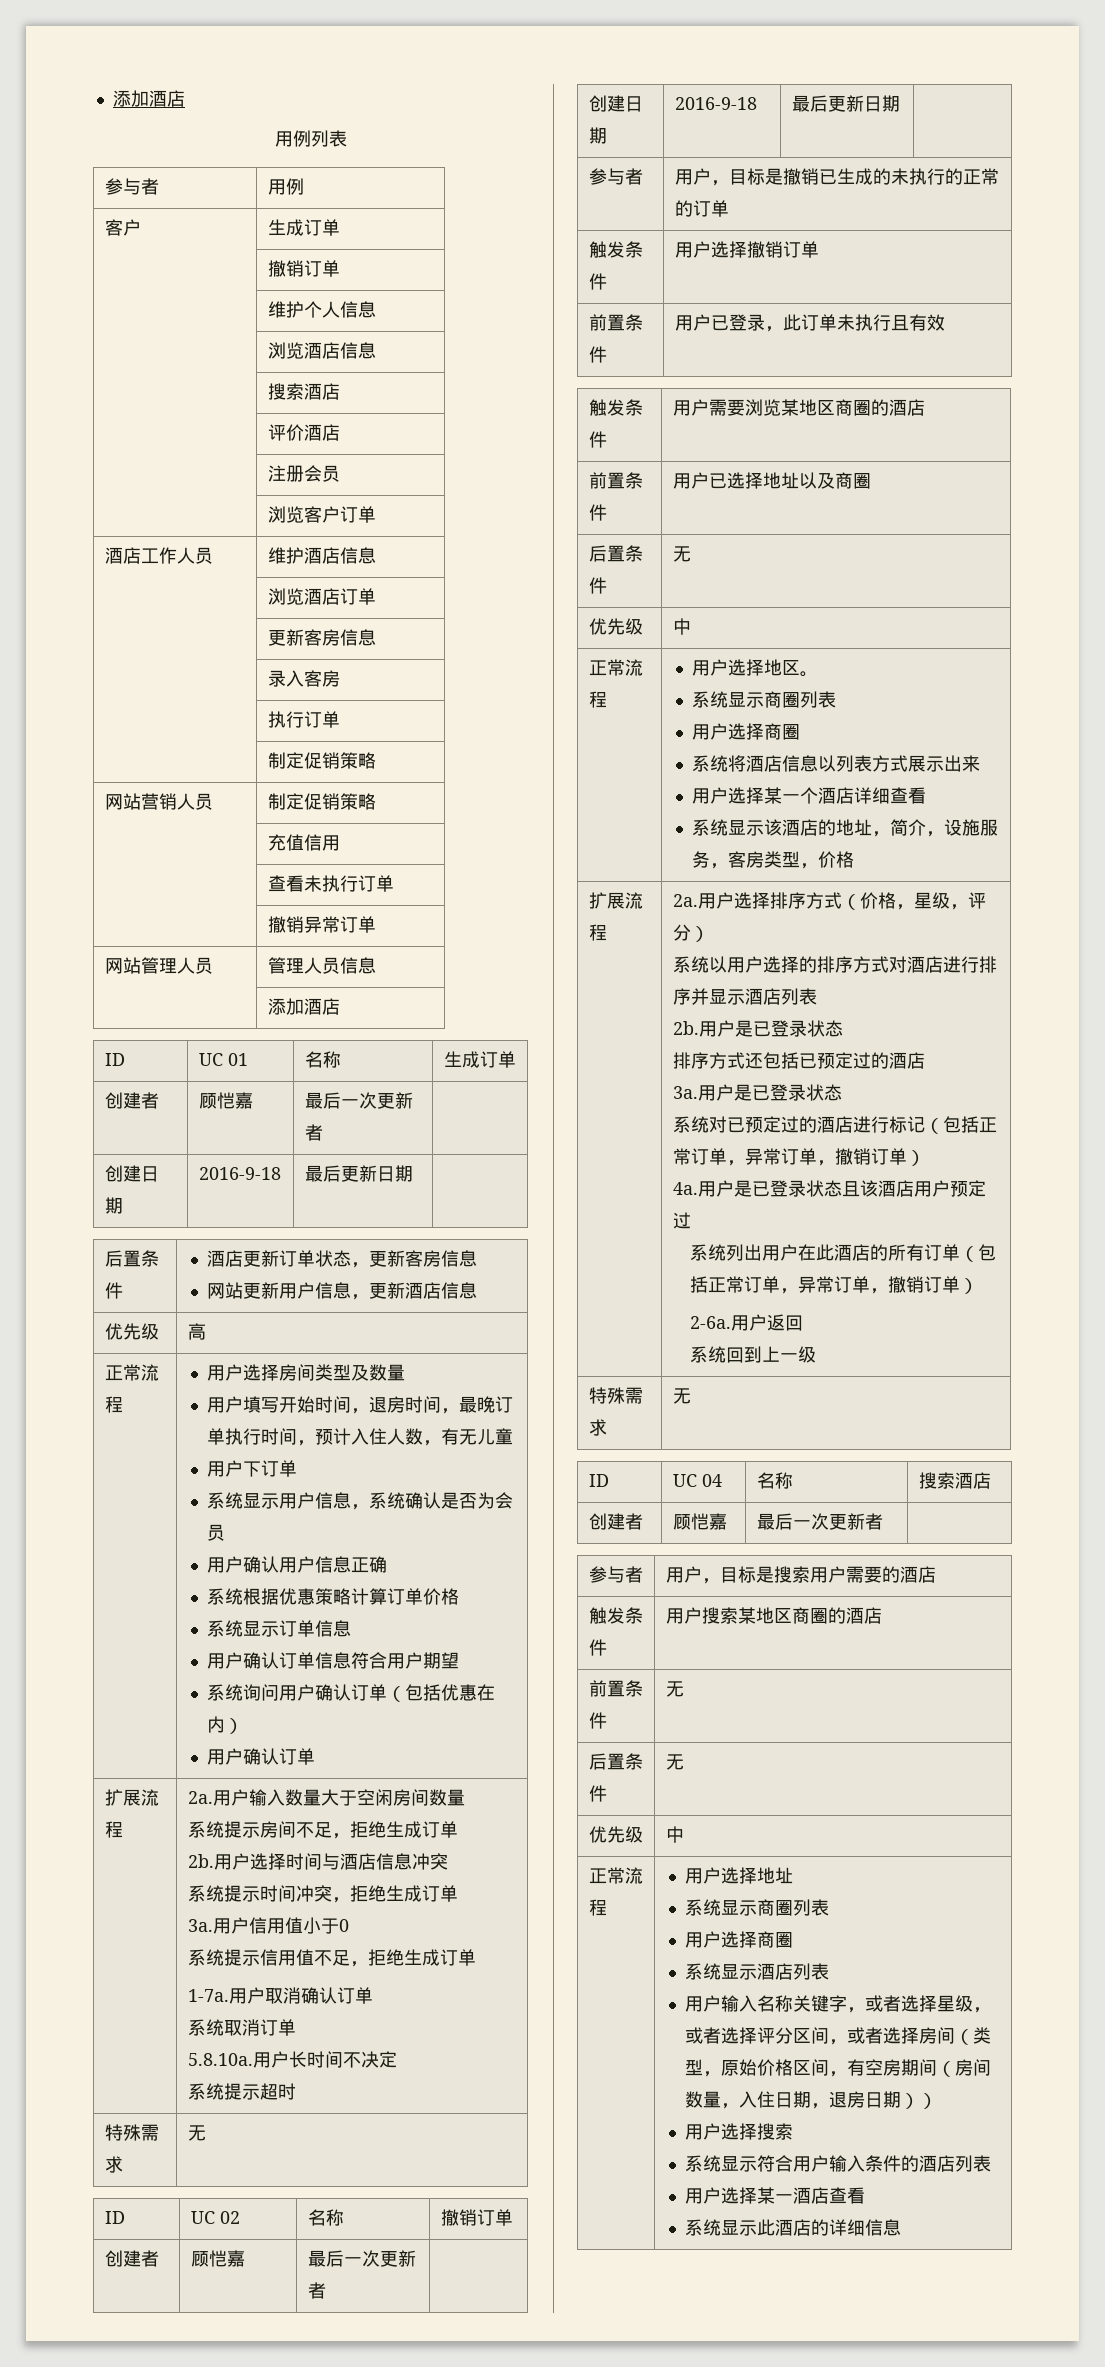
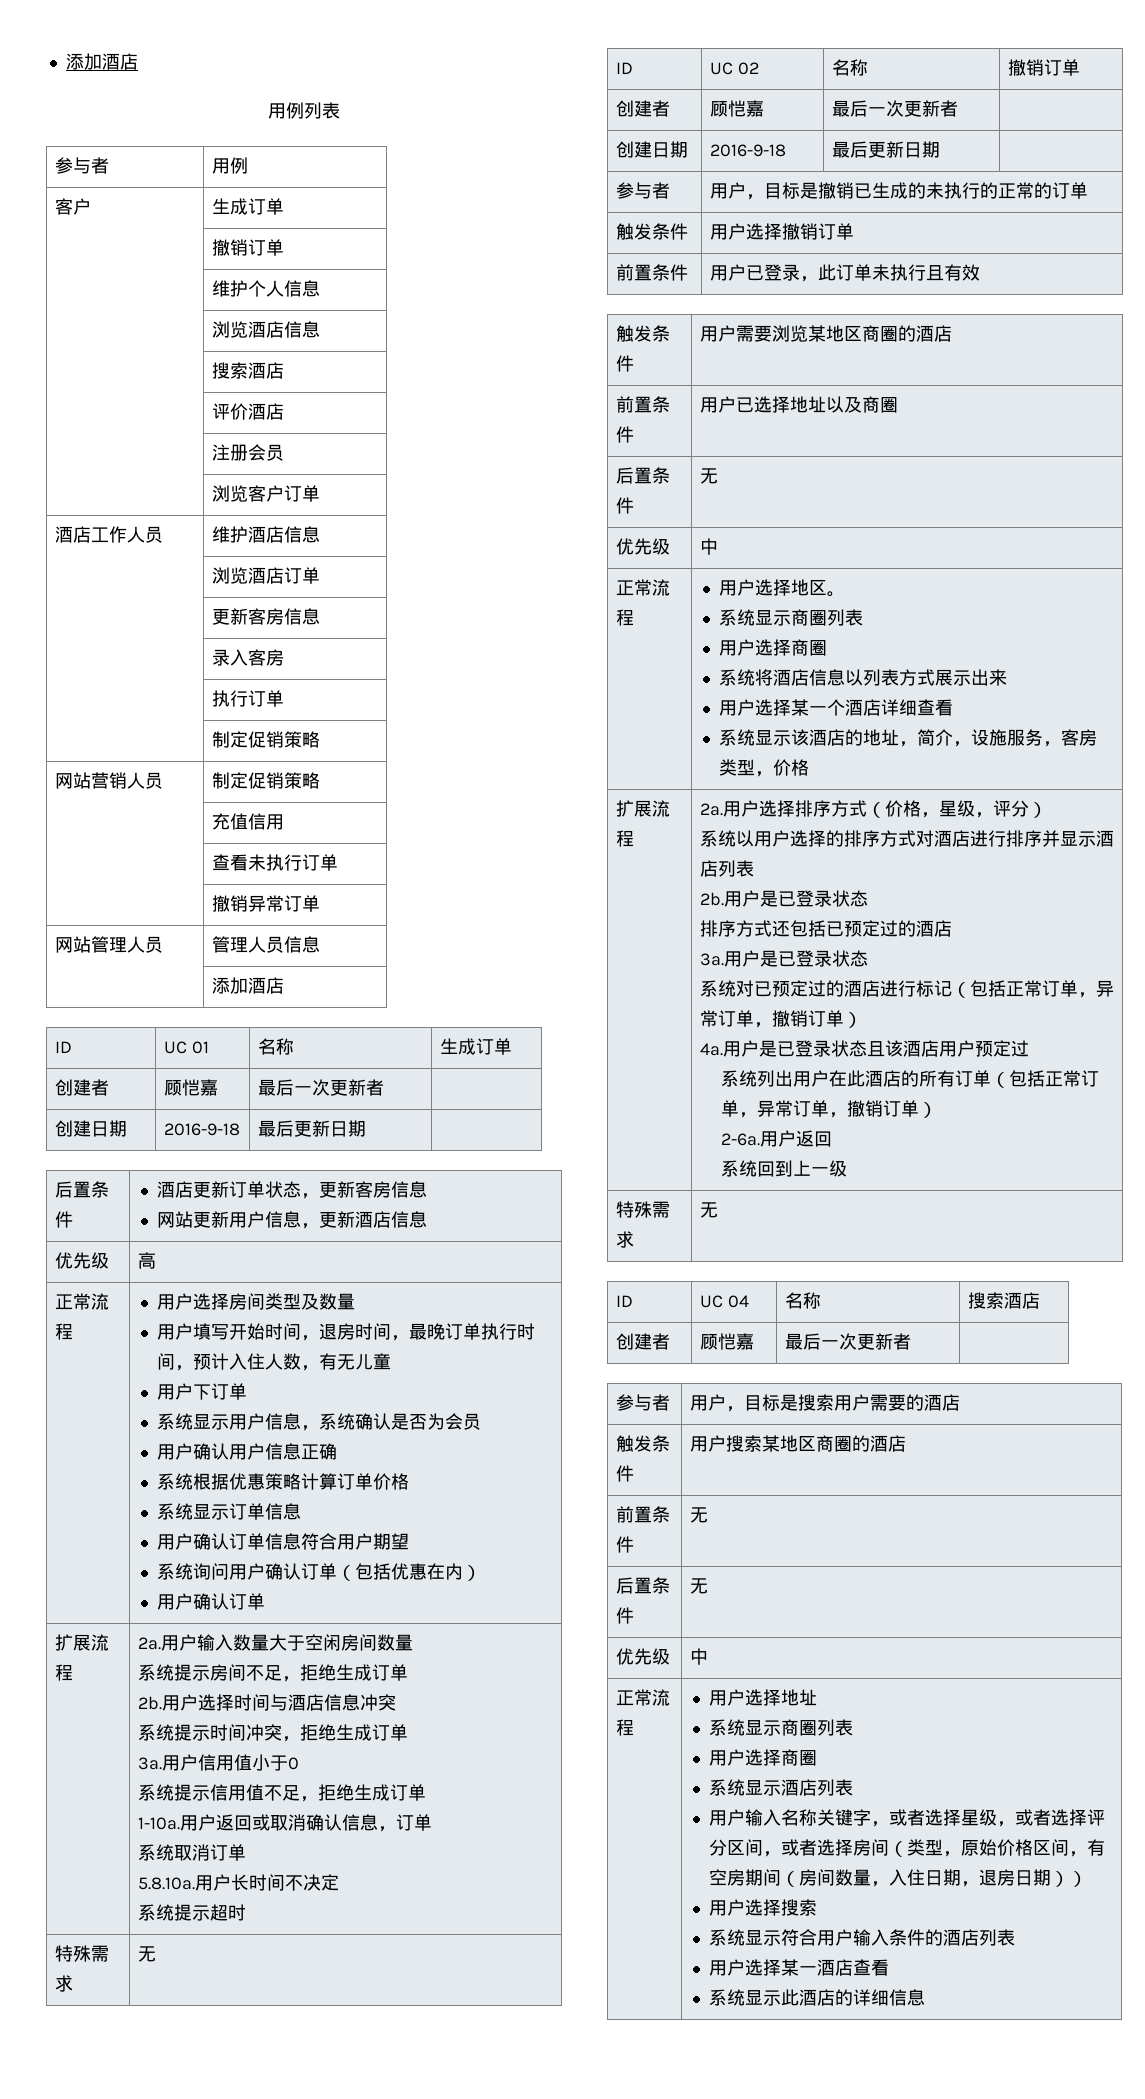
- 1-7a.用户取消确认订单
+ 1-10a.用户返回或取消确认信息，订单

